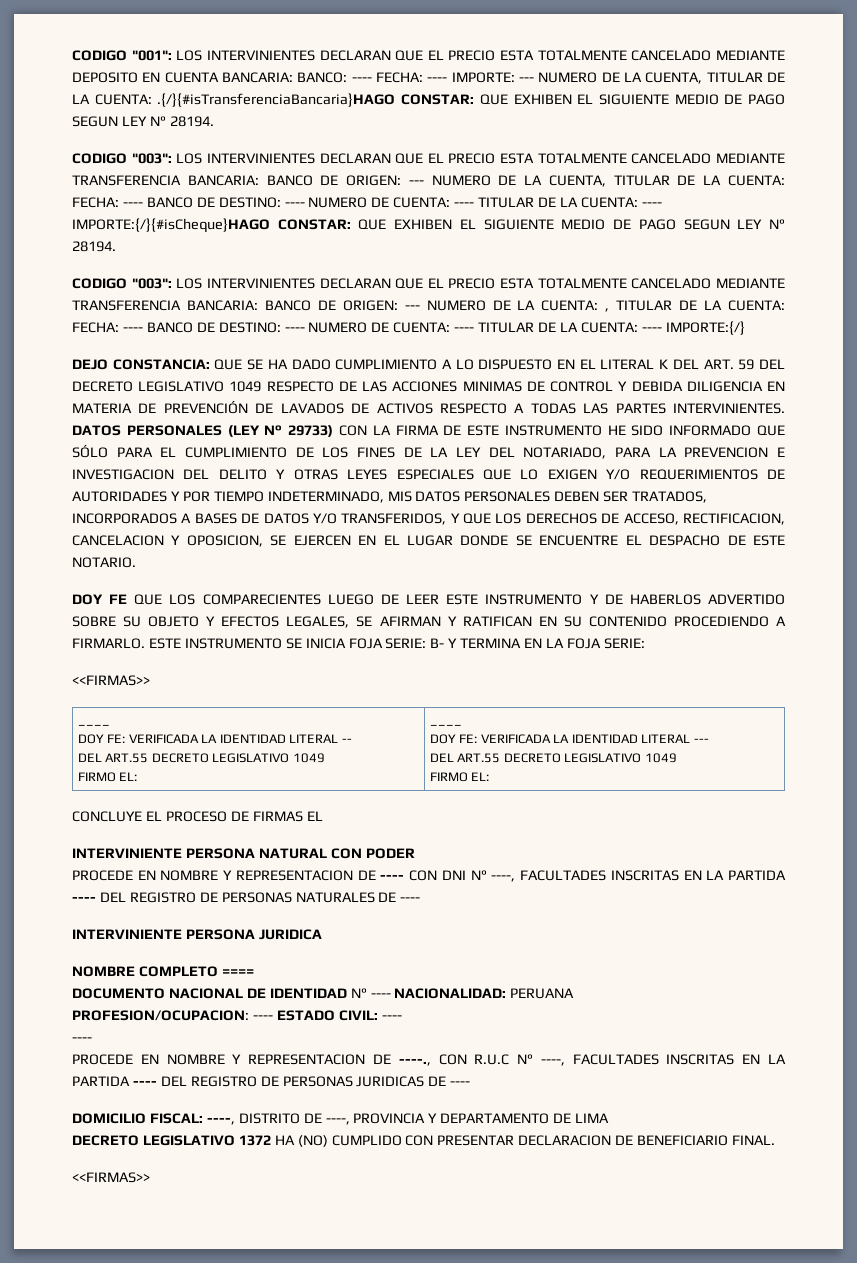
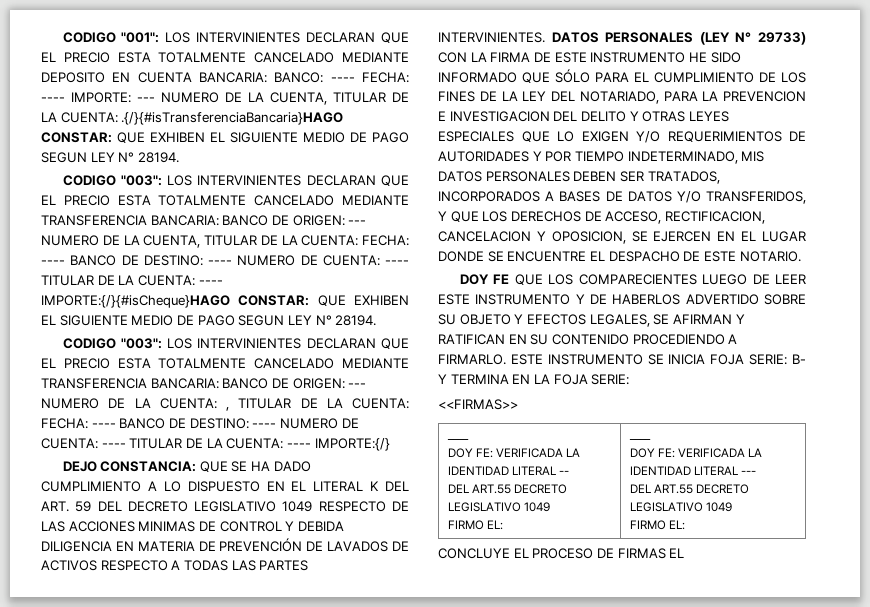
- INTERVINIENTE PERSONA NATURAL CON PODER
- PROCEDE EN NOMBRE Y REPRESENTACION DE ---- CON DNI N° ----, FACULTADES INSCRITAS EN LA PARTIDA ---- DEL REGISTRO DE PERSONAS NATURALES DE ----
- INTERVINIENTE PERSONA JURIDICA
- NOMBRE COMPLETO ====
- DOCUMENTO NACIONAL DE IDENTIDAD N° ---- NACIONALIDAD: PERUANA
- PROFESION/OCUPACION: ---- ESTADO CIVIL: ----
- ----
- PROCEDE EN NOMBRE Y REPRESENTACION DE ----., CON R.U.C N° ----, FACULTADES INSCRITAS EN LA PARTIDA ---- DEL REGISTRO DE PERSONAS JURIDICAS DE ----
- DOMICILIO FISCAL: ----, DISTRITO DE ----, PROVINCIA Y DEPARTAMENTO DE LIMA
- DECRETO LEGISLATIVO 1372 HA (NO) CUMPLIDO CON PRESENTAR DECLARACION DE BENEFICIARIO FINAL.
- <<FIRMAS>>

